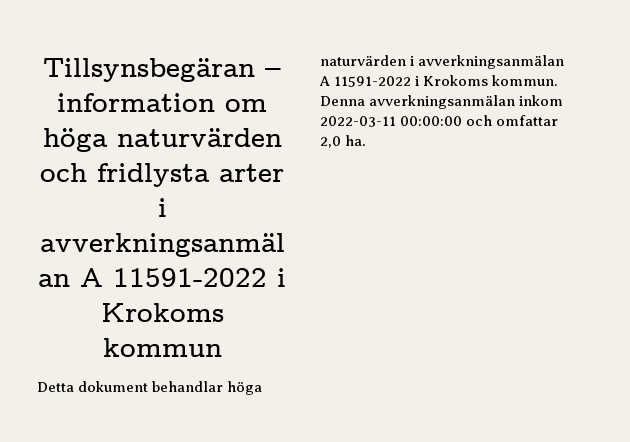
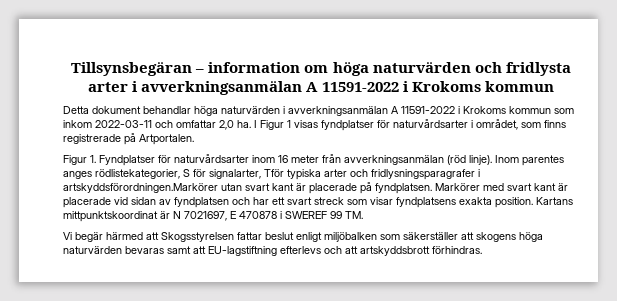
- Detta dokument behandlar höga naturvärden i avverkningsanmälan A 11591-2022 i Krokoms kommun. Denna avverkningsanmälan inkom 2022-03-11 00:00:00 och omfattar 2,0 ha.
+ Detta dokument behandlar höga naturvärden i avverkningsanmälan A 11591-2022 i Krokoms kommun som inkom 2022-03-11 och omfattar 2,0 ha.
+ I Figur 1 visas fyndplatser för naturvårdsarter i området, som finns registrerade på Artportalen.
+ Figur 1. Fyndplatser för naturvårdsarter inom 16 meter från avverkningsanmälan (röd linje). Inom parentes anges rödlistekategorier, S för signalarter, Tför typiska arter och fridlysningsparagrafer i artskyddsförordningen.Markörer utan svart kant är placerade på fyndplatsen. Markörer med svart kant är placerade vid sidan av fyndplatsen och har ett svart streck som visar fyndplatsens exakta position. Kartans mittpunktskoordinat är N 7021697, E 470878 i SWEREF 99 TM.
+ Vi begär härmed att Skogsstyrelsen fattar beslut enligt miljöbalken som säkerställer att skogens höga naturvärden bevaras samt att EU-lagstiftning efterlevs och att artskyddsbrott förhindras.

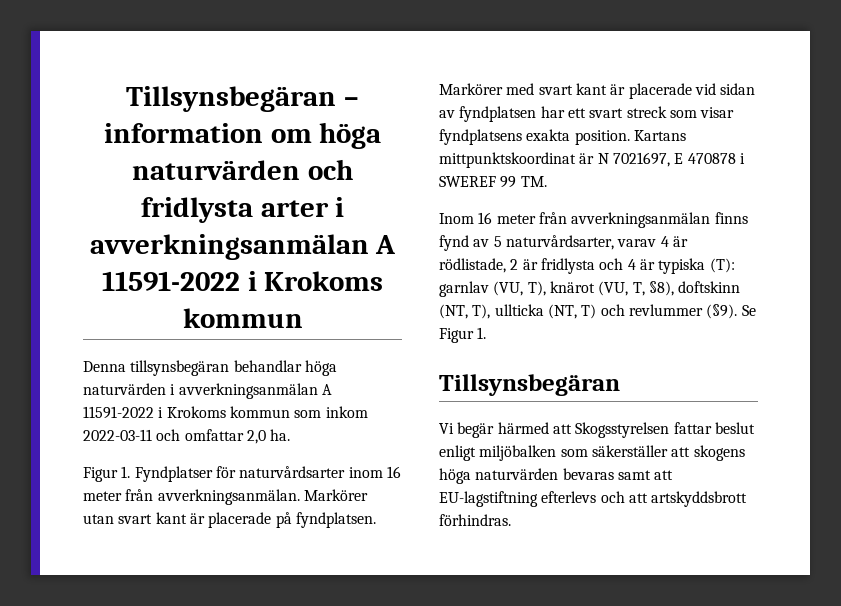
- Detta dokument behandlar höga naturvärden i avverkningsanmälan A 11591-2022 i Krokoms kommun som inkom 2022-03-11 och omfattar 2,0 ha. I Figur 1 visas fyndplatser för naturvårdsarter i området, som finns registrerade på Artportalen.
+ Denna tillsynsbegäran behandlar höga naturvärden i avverkningsanmälan A 11591-2022 i Krokoms kommun som inkom 2022-03-11 och omfattar 2,0 ha.
- Figur 1. Fyndplatser för naturvårdsarter inom 16 meter från avverkningsanmälan (röd linje). Inom parentes anges rödlistekategorier, S för signalarter, Tför typiska arter och fridlysningsparagrafer i artskyddsförordningen.Markörer utan svart kant är placerade på fyndplatsen.
+ Figur 1. Fyndplatser för naturvårdsarter inom 16 meter från avverkningsanmälan. Markörer utan svart kant är placerade på fyndplatsen.
- Markörer med svart kant är placerade vid sidan av fyndplatsen och har ett svart streck som visar fyndplatsens exakta position.
+ Markörer med svart kant är placerade vid sidan av fyndplatsen har ett svart streck som visar fyndplatsens exakta position.
+ Inom 16 meter från avverkningsanmälan finns fynd av 5 naturvårdsarter, varav 4 är rödlistade, 2 är fridlysta och 4 är typiska (T): garnlav (VU, T), knärot (VU, T, §8), doftskinn (NT, T), ullticka (NT, T) och revlummer (§9). Se Figur 1.
+ Tillsynsbegäran

